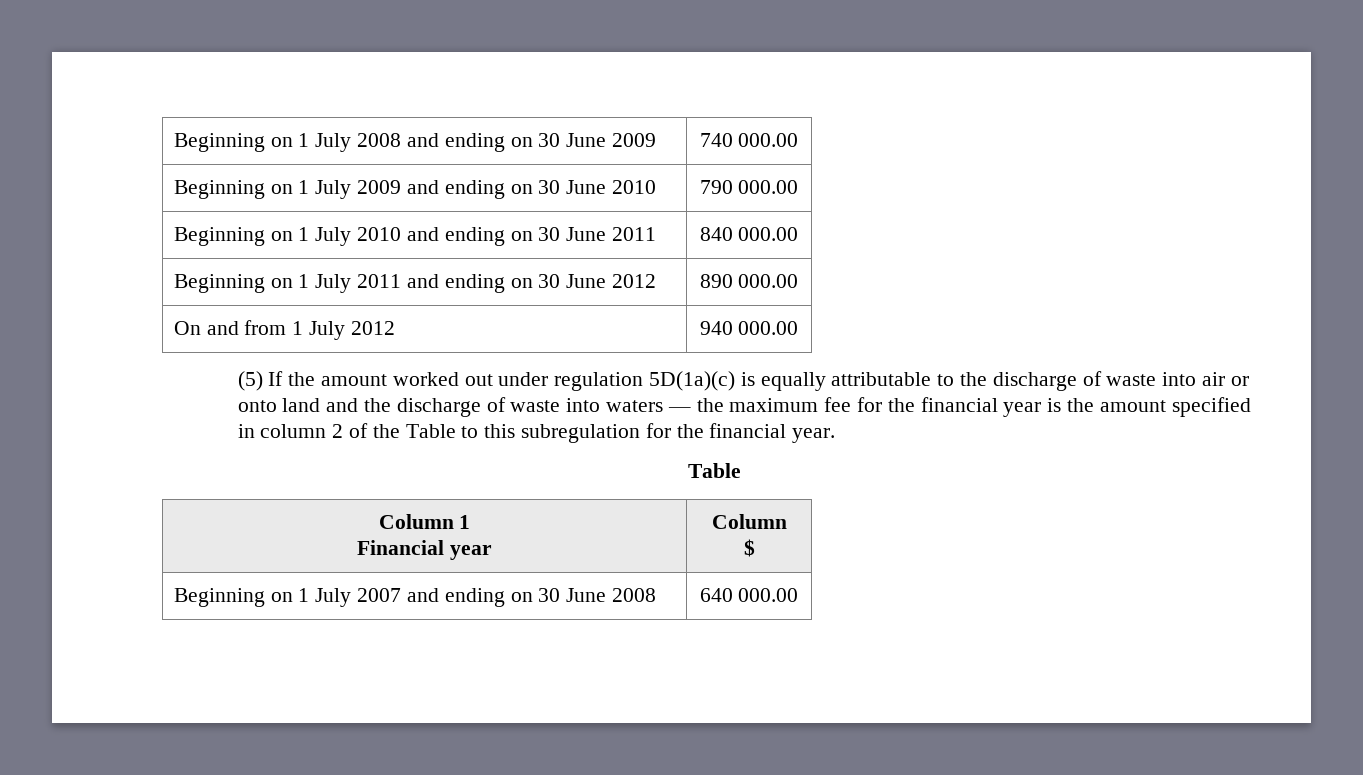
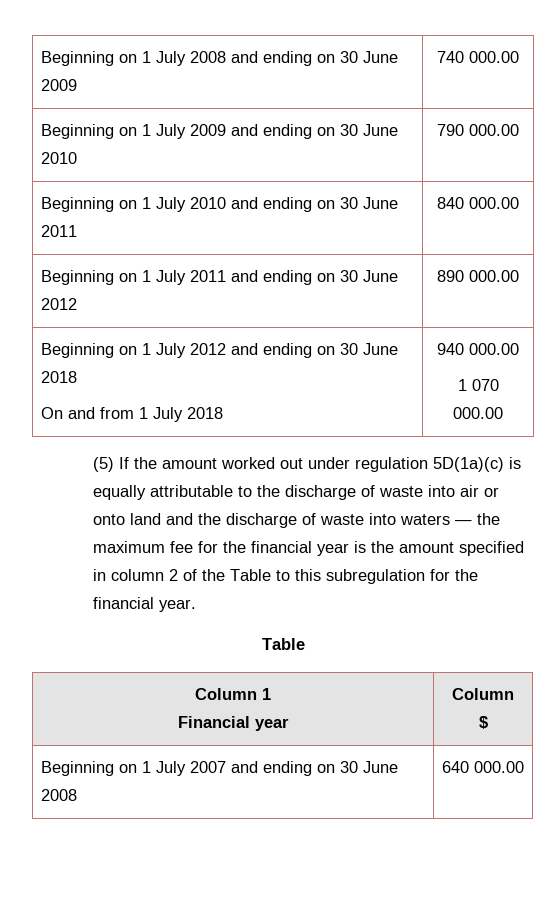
- On and from 1 July 2012 | 940 000.00
+ Beginning on 1 July 2012 and ending on 30 June 2018
+ On and from 1 July 2018 | 940 000.00
+ 1 070 000.00

